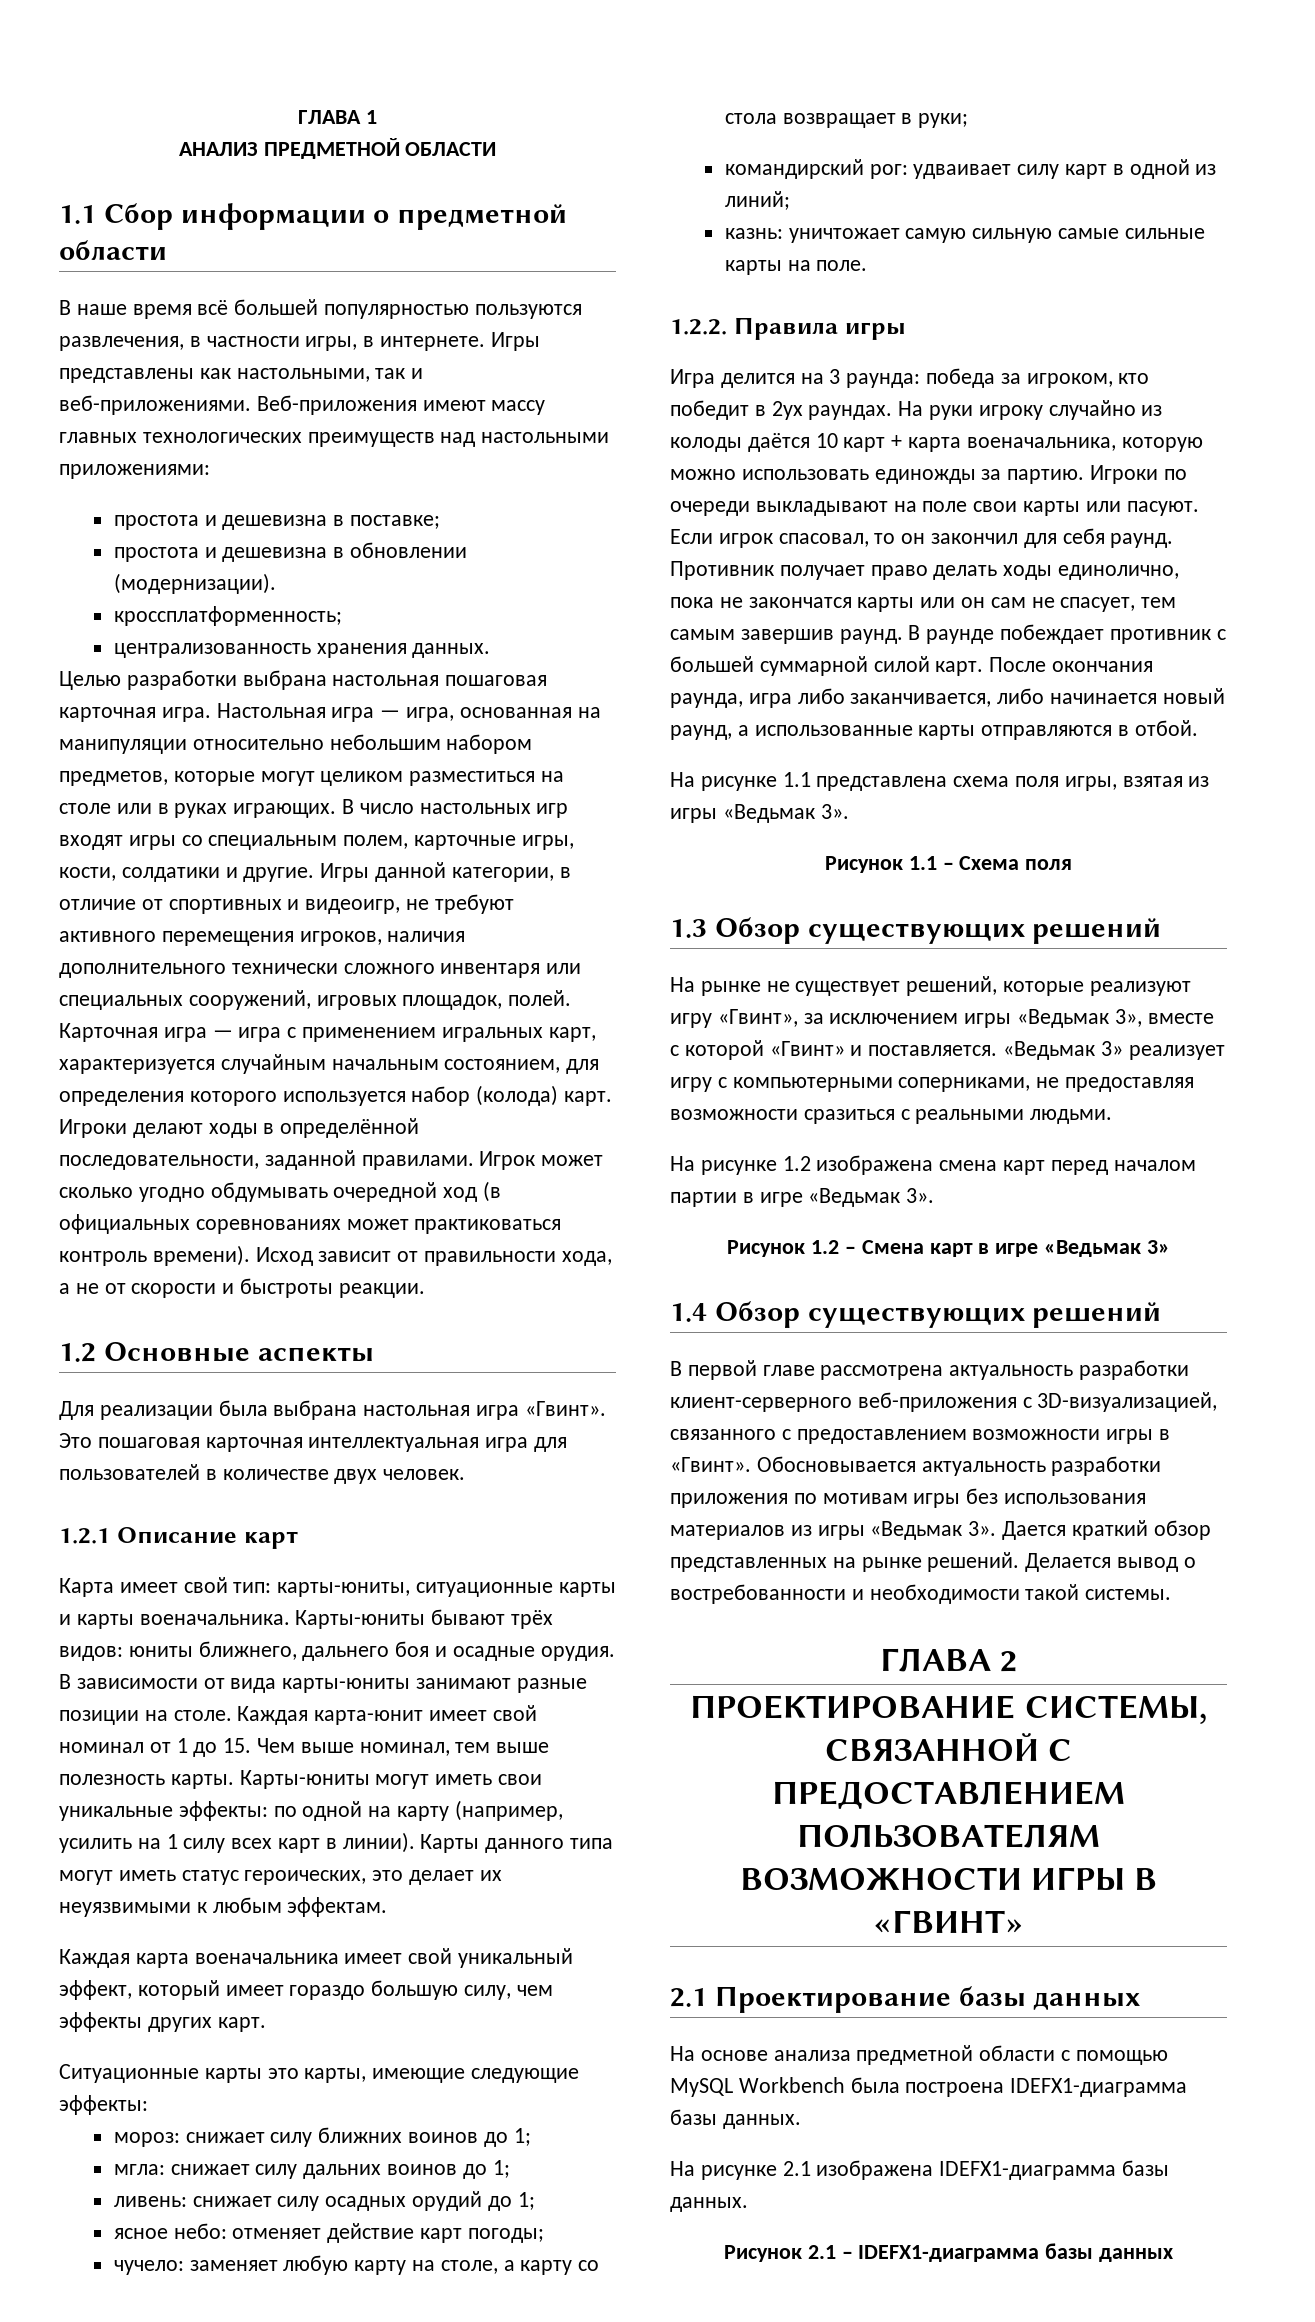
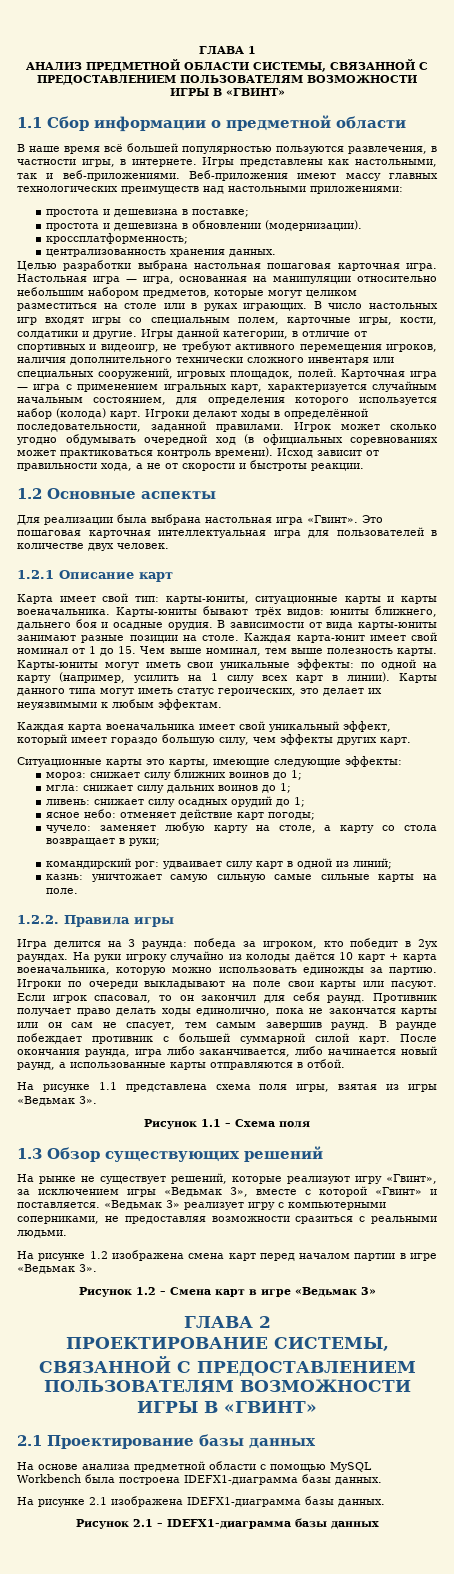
- АНАЛИЗ ПРЕДМЕТНОЙ ОБЛАСТИ
+ АНАЛИЗ ПРЕДМЕТНОЙ ОБЛАСТИ СИСТЕМЫ, СВЯЗАННОЙ С ПРЕДОСТАВЛЕНИЕМ ПОЛЬЗОВАТЕЛЯМ ВОЗМОЖНОСТИ ИГРЫ В «ГВИНТ»
- 1.4 Обзор существующих решений
- В первой главе рассмотрена актуальность разработки клиент-серверного веб-приложения c 3D-визуализацией, связанного с предоставлением возможности игры в «Гвинт». Обосновывается актуальность разработки приложения по мотивам игры без использования материалов из игры «Ведьмак 3». Дается краткий обзор представленных на рынке решений. Делается вывод о востребованности и необходимости такой системы.

